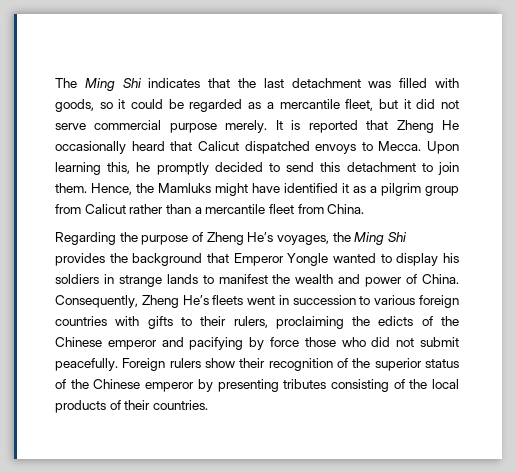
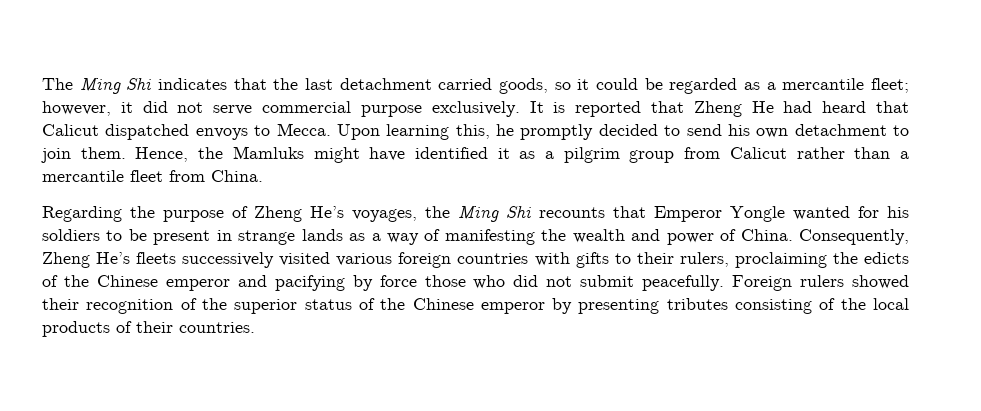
- The Ming Shi indicates that the last detachment was filled with goods, so it could be regarded as a mercantile fleet, but it did not serve commercial purpose merely.
+ The Ming Shi indicates that the last detachment carried goods, so it could be regarded as a mercantile fleet; however, it did not serve commercial purpose exclusively.
- It is reported that Zheng He occasionally heard that Calicut dispatched envoys to Mecca.
+ It is reported that Zheng He had heard that Calicut dispatched envoys to Mecca.
- Upon learning this, he promptly decided to send this detachment to join them.
+ Upon learning this, he promptly decided to send his own detachment to join them.
- Regarding the purpose of Zheng He’s voyages, the Ming Shi provides the background that Emperor Yongle wanted to display his soldiers in strange lands to manifest the wealth and power of China.
+ Regarding the purpose of Zheng He’s voyages, the Ming Shi recounts that Emperor Yongle wanted for his soldiers to be present in strange lands as a way of manifesting the wealth and power of China.
- Consequently, Zheng He’s fleets went in succession to various foreign countries with gifts to their rulers, proclaiming the edicts of the Chinese emperor and pacifying by force those who did not submit peacefully.
+ Consequently, Zheng He’s fleets successively visited various foreign countries with gifts to their rulers, proclaiming the edicts of the Chinese emperor and pacifying by force those who did not submit peacefully.
- Foreign rulers show their recognition of the superior status of the Chinese emperor by presenting tributes consisting of the local products of their countries.
+ Foreign rulers showed their recognition of the superior status of the Chinese emperor by presenting tributes consisting of the local products of their countries.

